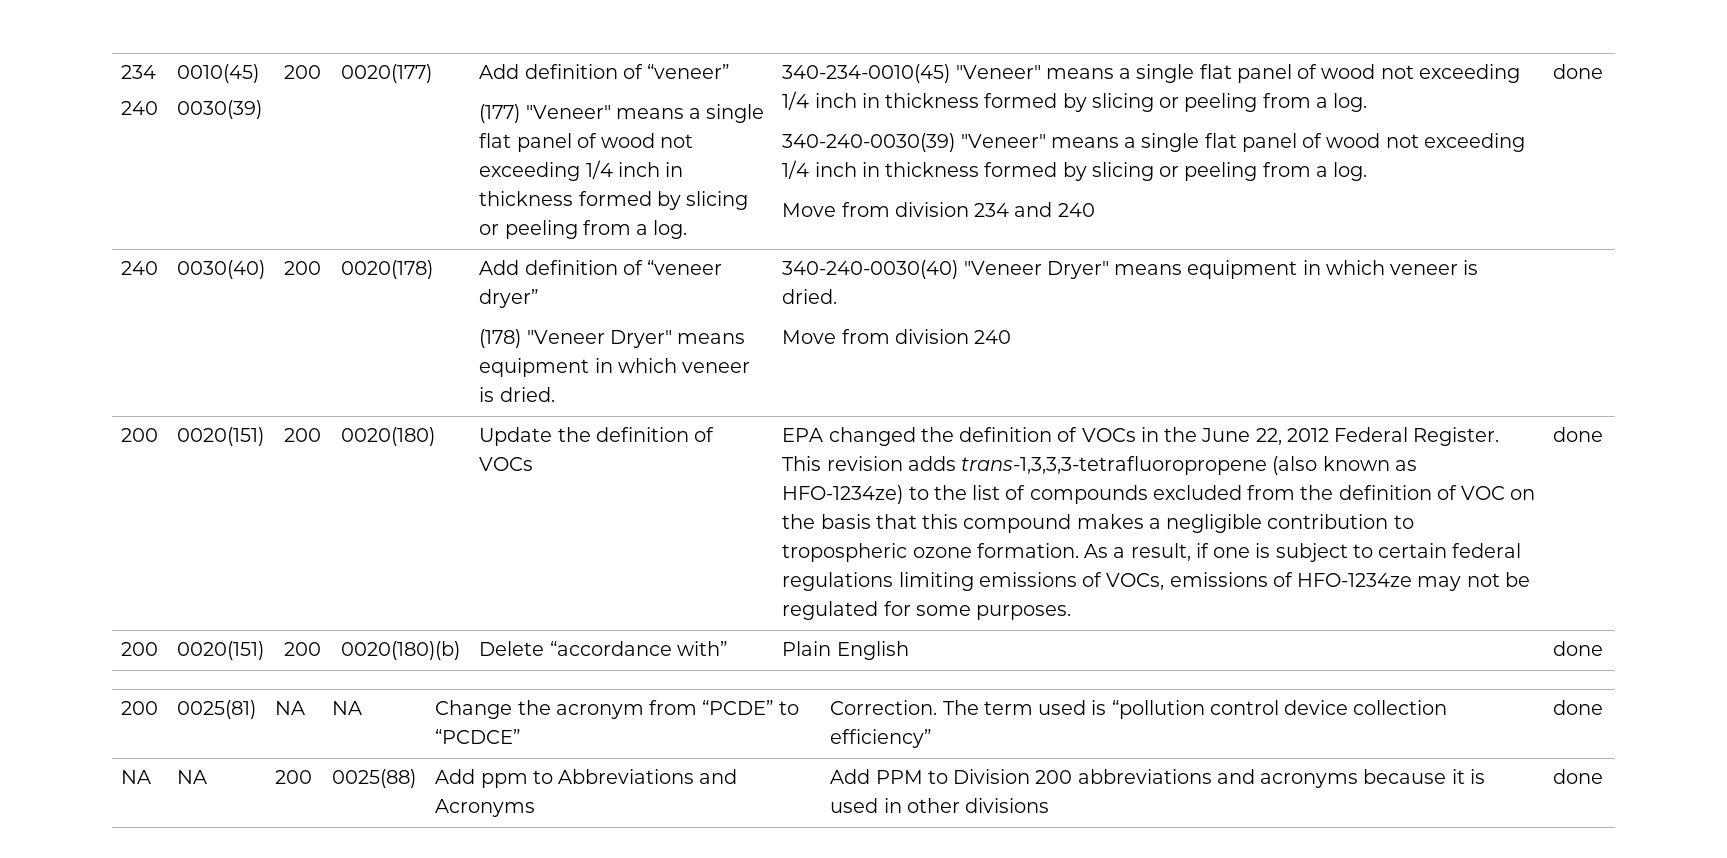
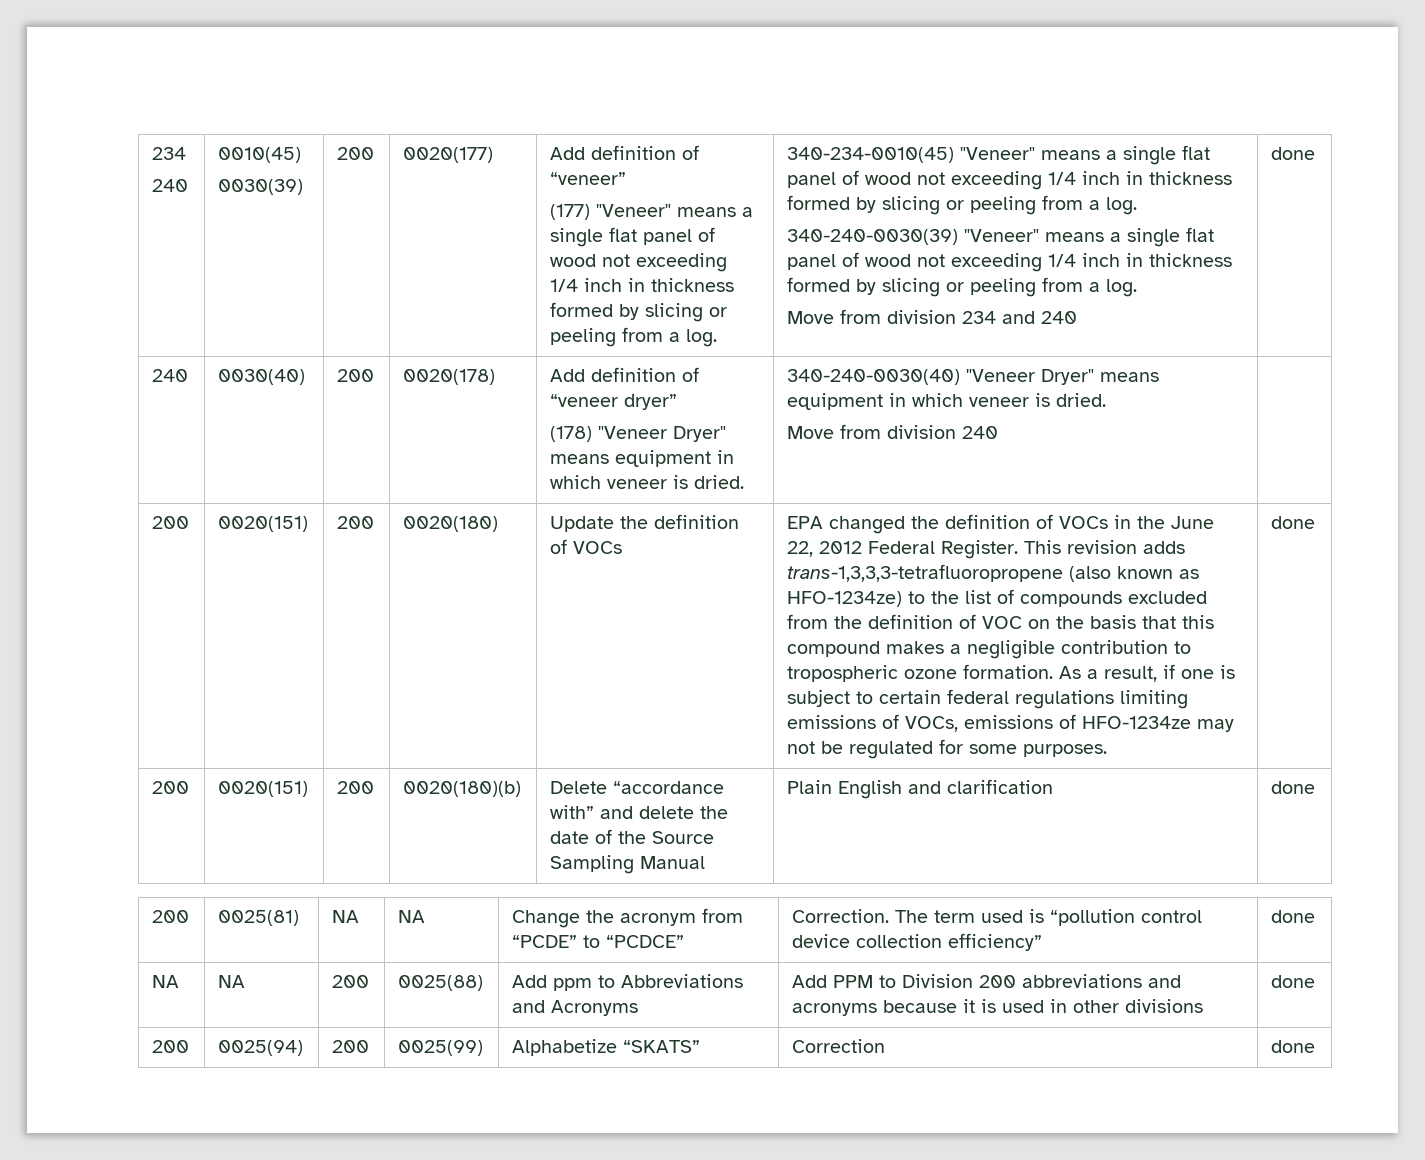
- 200 | 0020(151) | 200 | 0020(180)(b) | Delete “accordance with” | Plain English | done
+ 200 | 0020(151) | 200 | 0020(180)(b) | Delete “accordance with” and delete the date of the Source Sampling Manual | Plain English and clarification | done
+ 200 | 0025(94) | 200 | 0025(99) | Alphabetize “SKATS” | Correction | done

